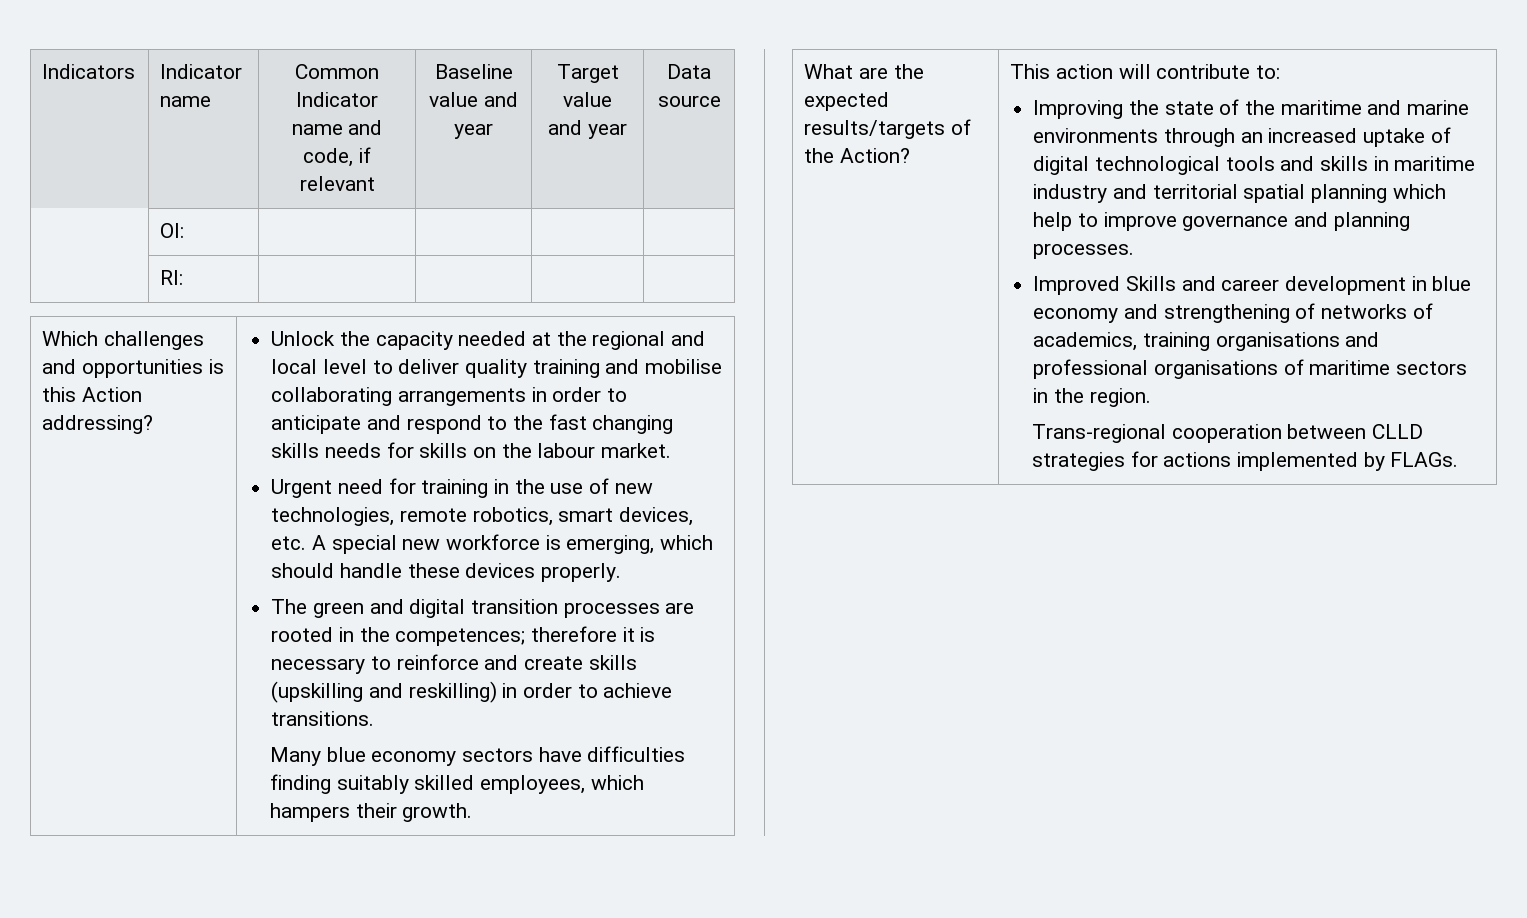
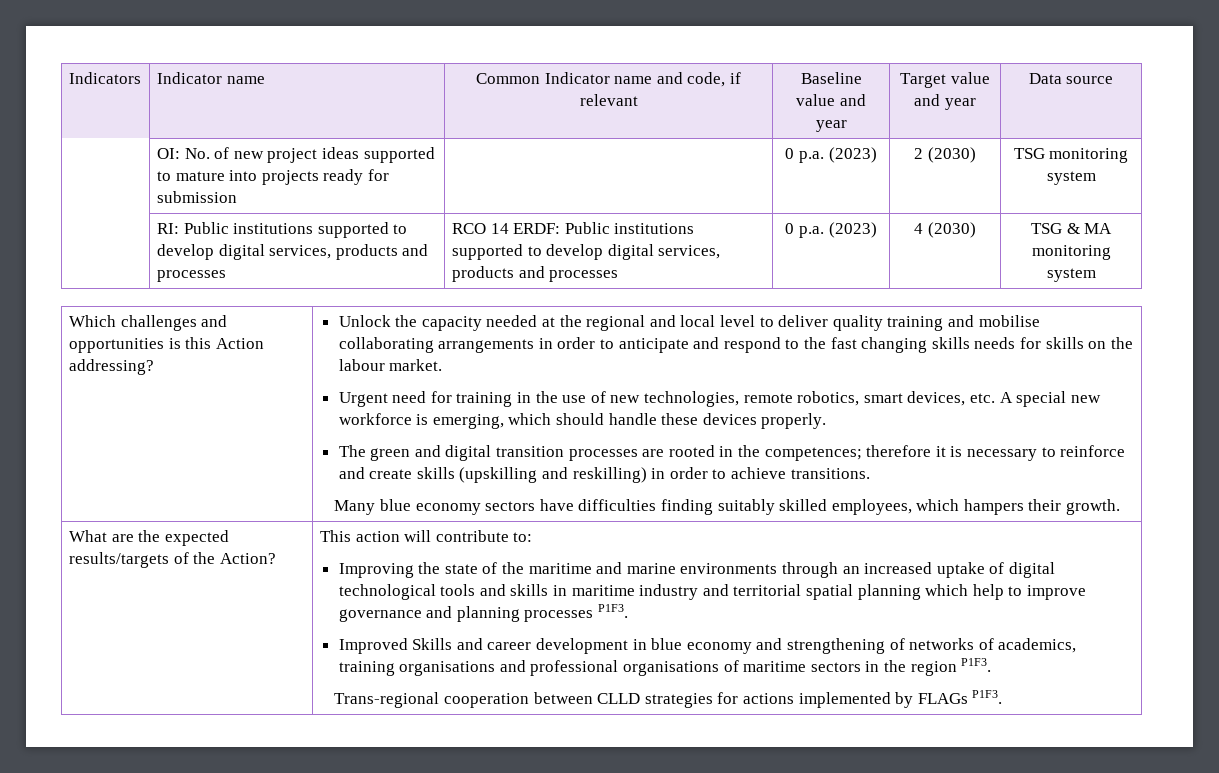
- | OI: | | | |
- | RI: | | | |
+ | OI: No. of new project ideas supported to mature into projects ready for submission | | 0 p.a. (2023) | 2 (2030) | TSG monitoring system
+ | RI: Public institutions supported to develop digital services, products and processes | RCO 14 ERDF: Public institutions supported to develop digital services, products and processes | 0 p.a. (2023) | 4 (2030) | TSG & MA monitoring system
- Improving the state of the maritime and marine environments through an increased uptake of digital technological tools and skills in maritime industry and territorial spatial planning which help to improve governance and planning processes.
+ Improving the state of the maritime and marine environments through an increased uptake of digital technological tools and skills in maritime industry and territorial spatial planning which help to improve governance and planning processes P1F3.
- Improved Skills and career development in blue economy and strengthening of networks of academics, training organisations and professional organisations of maritime sectors in the region.
+ Improved Skills and career development in blue economy and strengthening of networks of academics, training organisations and professional organisations of maritime sectors in the region P1F3.
- Trans-regional cooperation between CLLD strategies for actions implemented by FLAGs.
+ Trans-regional cooperation between CLLD strategies for actions implemented by FLAGs P1F3.

